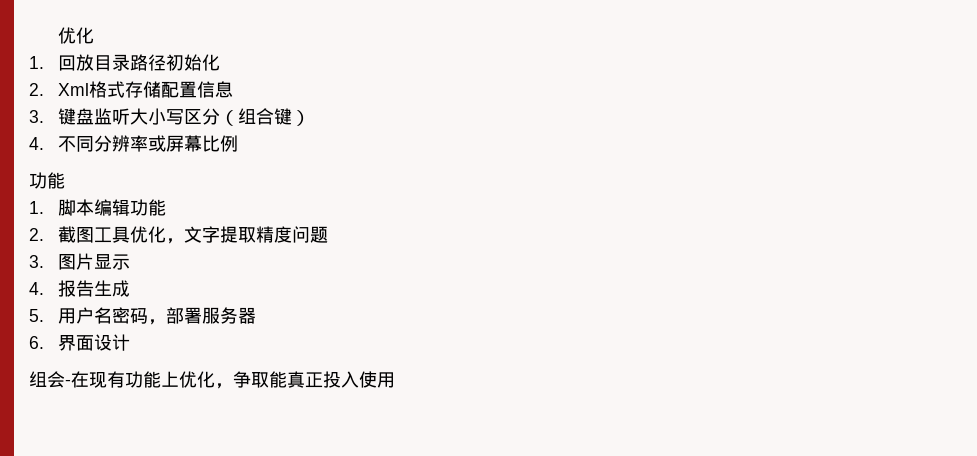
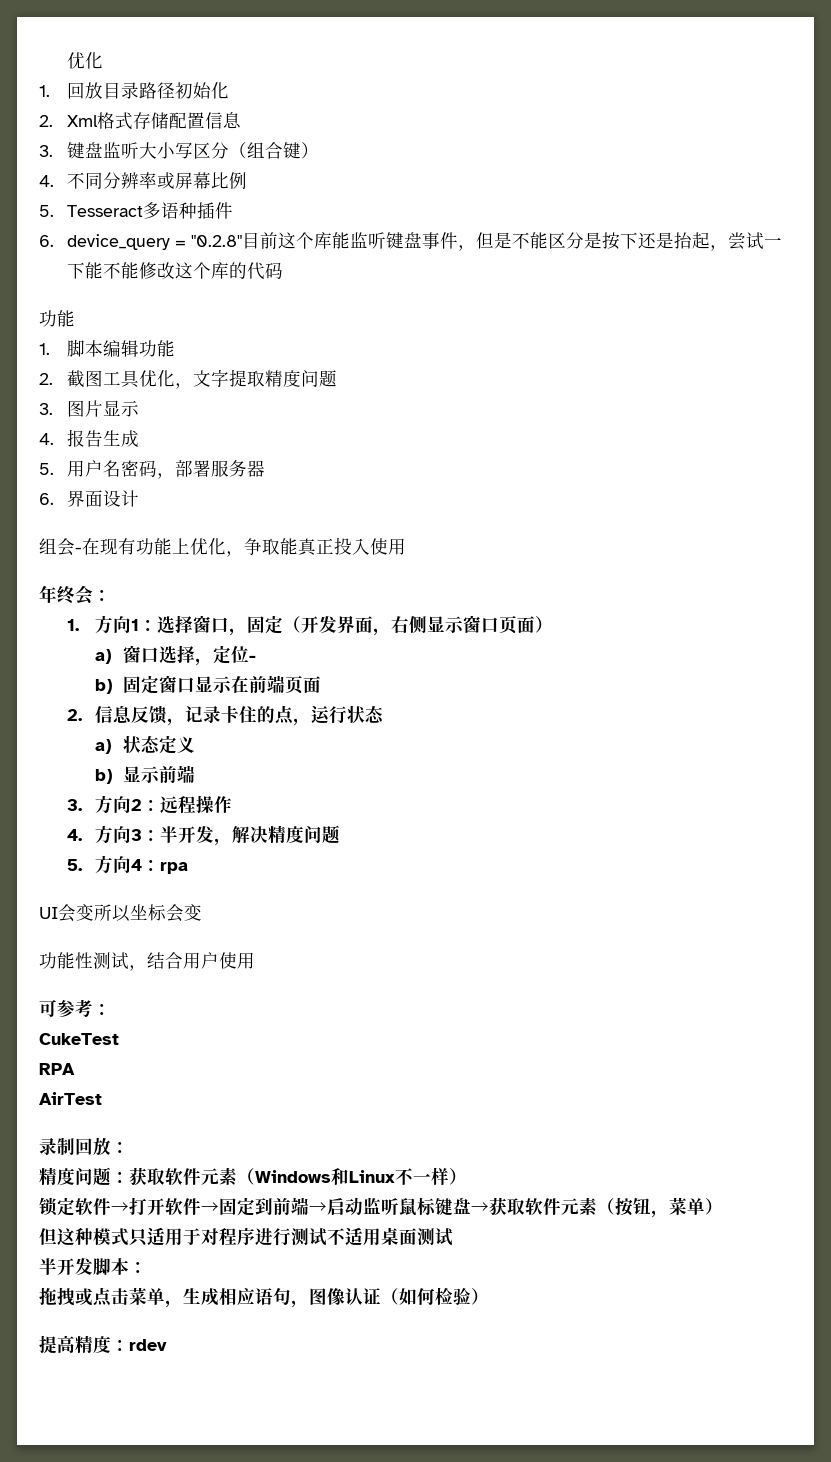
+ 5. Tesseract多语种插件
+ 6. device_query = "0.2.8"目前这个库能监听键盘事件，但是不能区分是按下还是抬起，尝试一下能不能修改这个库的代码
+ 年终会：
+ 1.方向1：选择窗口，固定（开发界面，右侧显示窗口页面）
+ a)窗口选择，定位-
+ b)固定窗口显示在前端页面
+ 2.信息反馈，记录卡住的点，运行状态
+ a)状态定义
+ b)显示前端
+ 3.方向2：远程操作
+ 4.方向3：半开发，解决精度问题
+ 5.方向4：rpa
+ UI会变所以坐标会变
+ 功能性测试，结合用户使用
+ 可参考：
+ CukeTest
+ RPA
+ AirTest
+ 录制回放：
+ 精度问题：获取软件元素（Windows和Linux不一样）
+ 锁定软件→打开软件→固定到前端→启动监听鼠标键盘→获取软件元素（按钮，菜单）
+ 但这种模式只适用于对程序进行测试不适用桌面测试
+ 半开发脚本：
+ 拖拽或点击菜单，生成相应语句，图像认证（如何检验）
+ 提高精度：rdev

